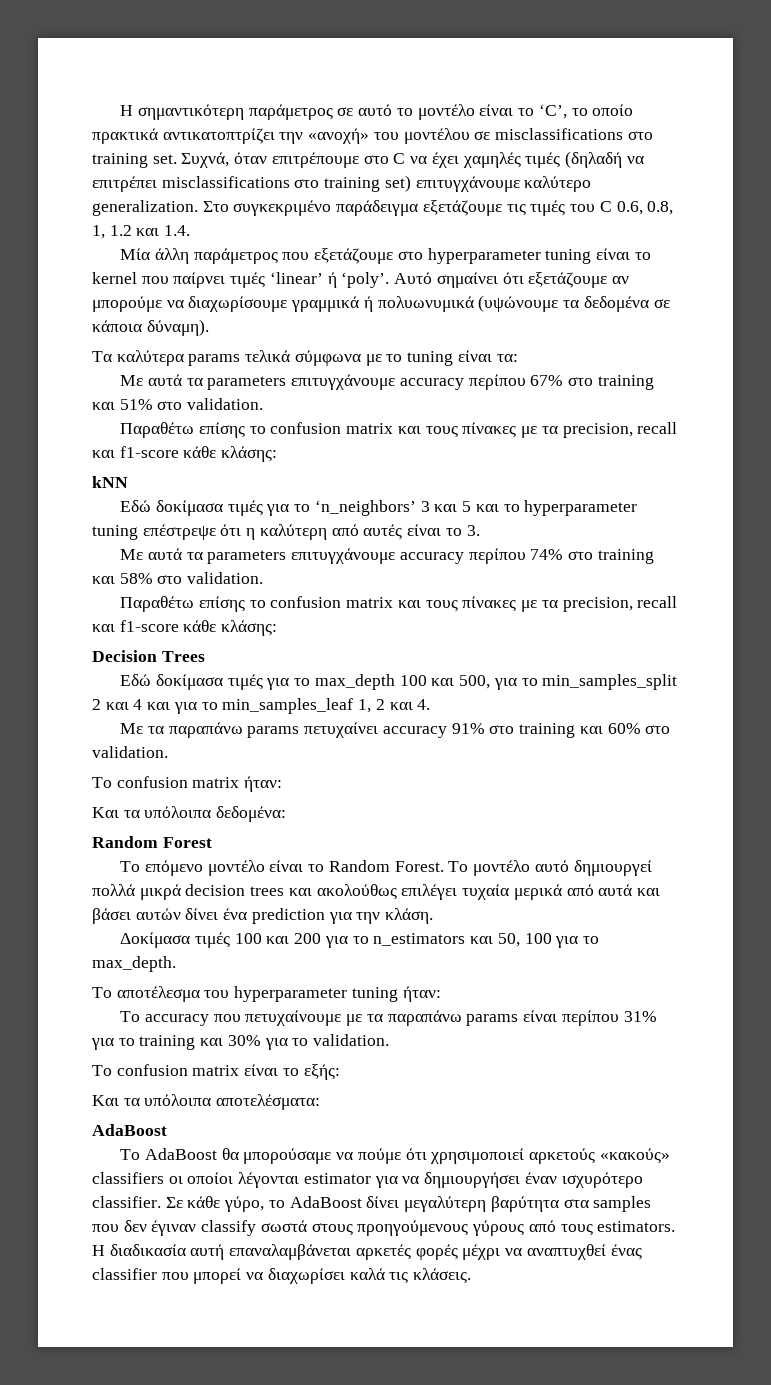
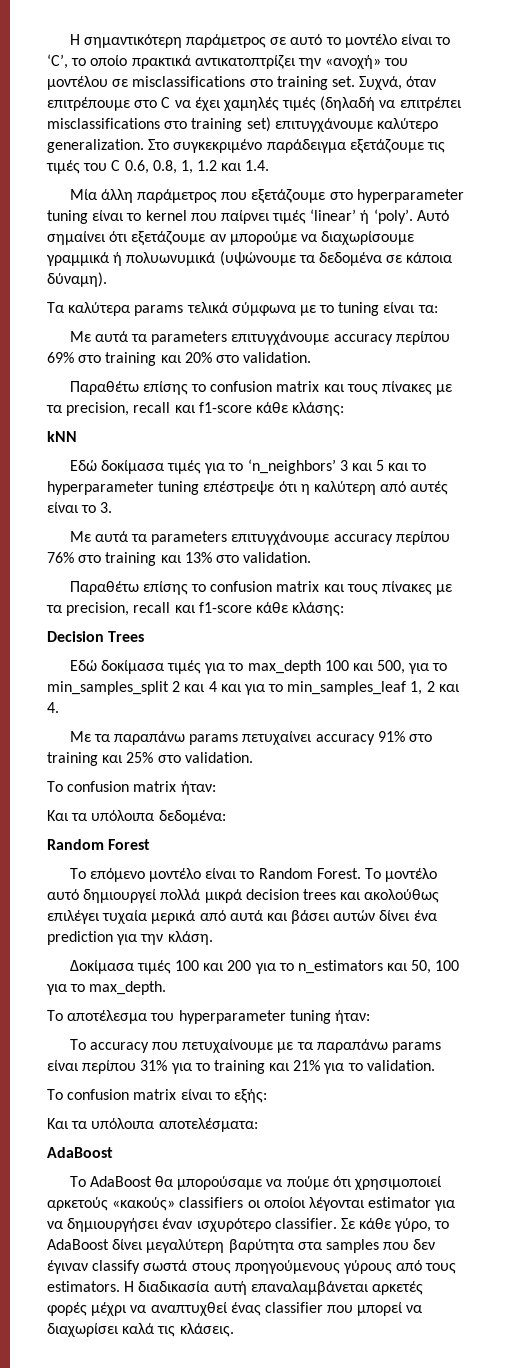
- Με αυτά τα parameters επιτυγχάνουμε accuracy περίπου 67% στο training και 51% στο validation.
+ Με αυτά τα parameters επιτυγχάνουμε accuracy περίπου 69% στο training και 20% στο validation.
- Με αυτά τα parameters επιτυγχάνουμε accuracy περίπου 74% στο training και 58% στο validation.
+ Με αυτά τα parameters επιτυγχάνουμε accuracy περίπου 76% στο training και 13% στο validation.
- Με τα παραπάνω params πετυχαίνει accuracy 91% στο training και 60% στο validation.
+ Με τα παραπάνω params πετυχαίνει accuracy 91% στο training και 25% στο validation.
- Το accuracy που πετυχαίνουμε με τα παραπάνω params είναι περίπου 31% για το training και 30% για το validation.
+ Το accuracy που πετυχαίνουμε με τα παραπάνω params είναι περίπου 31% για το training και 21% για το validation.

